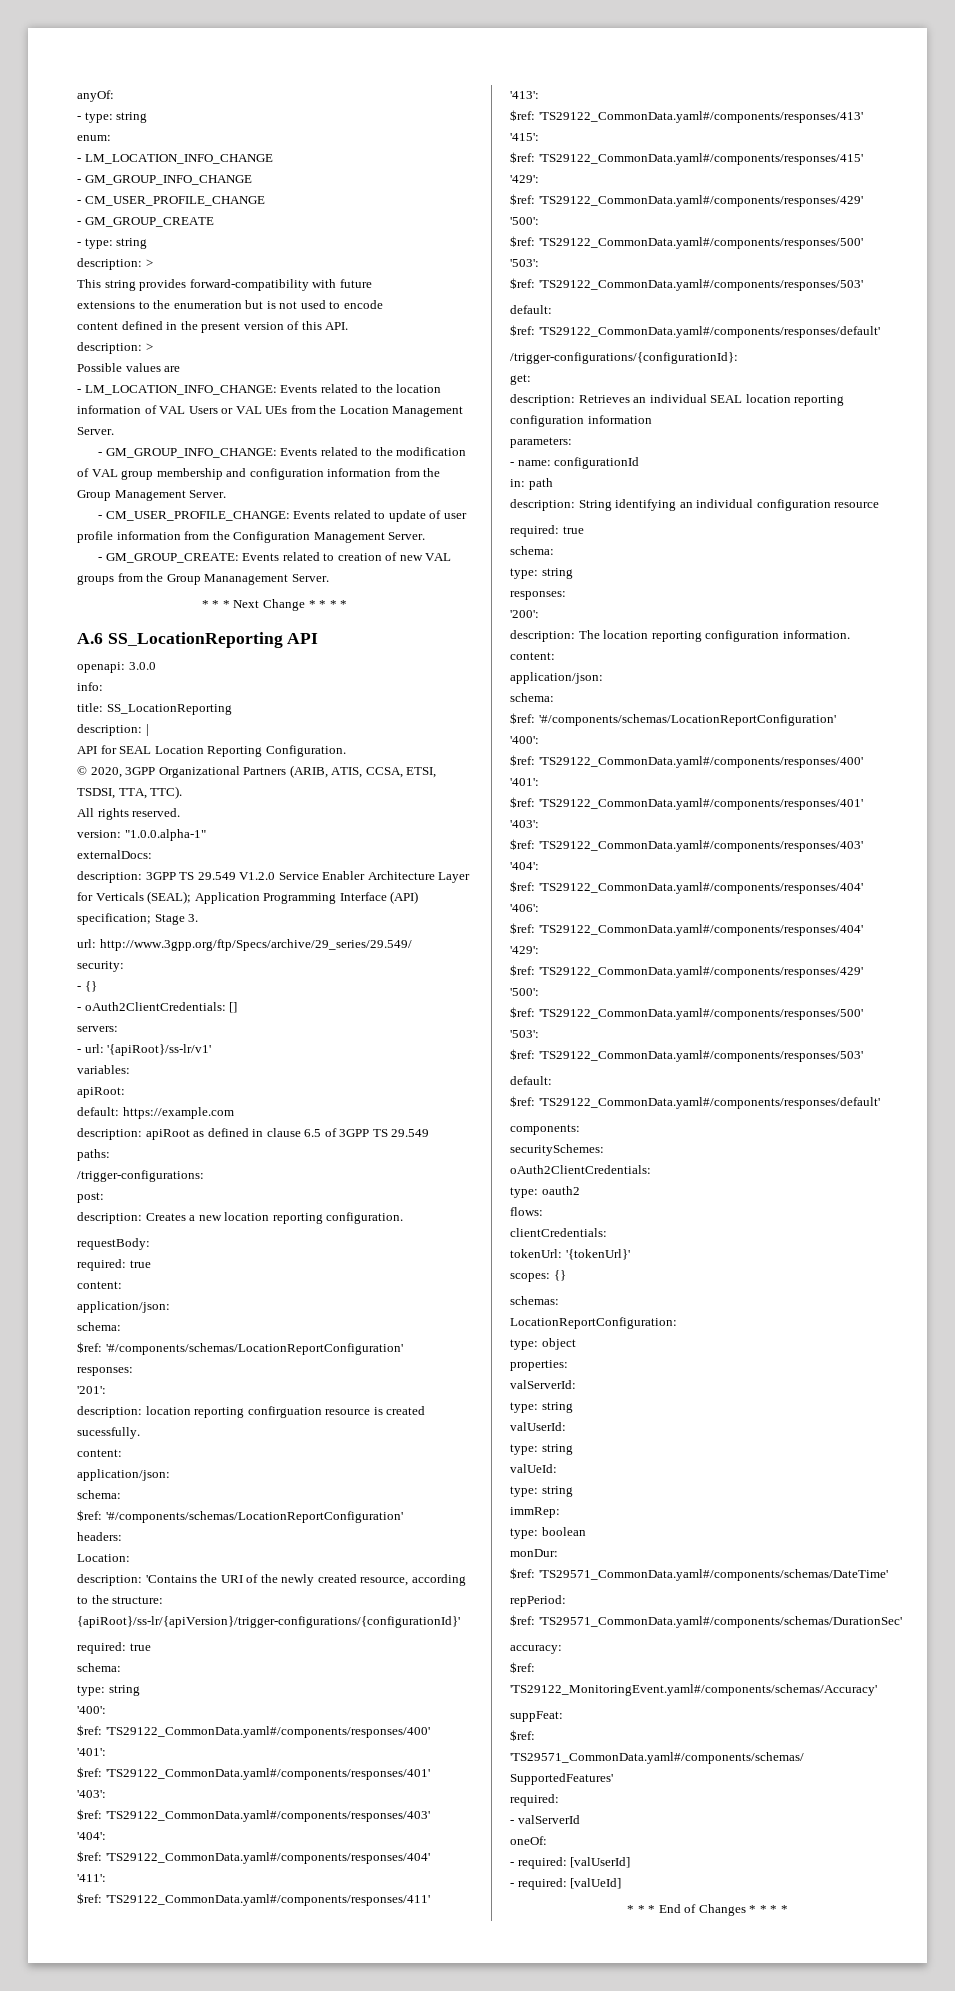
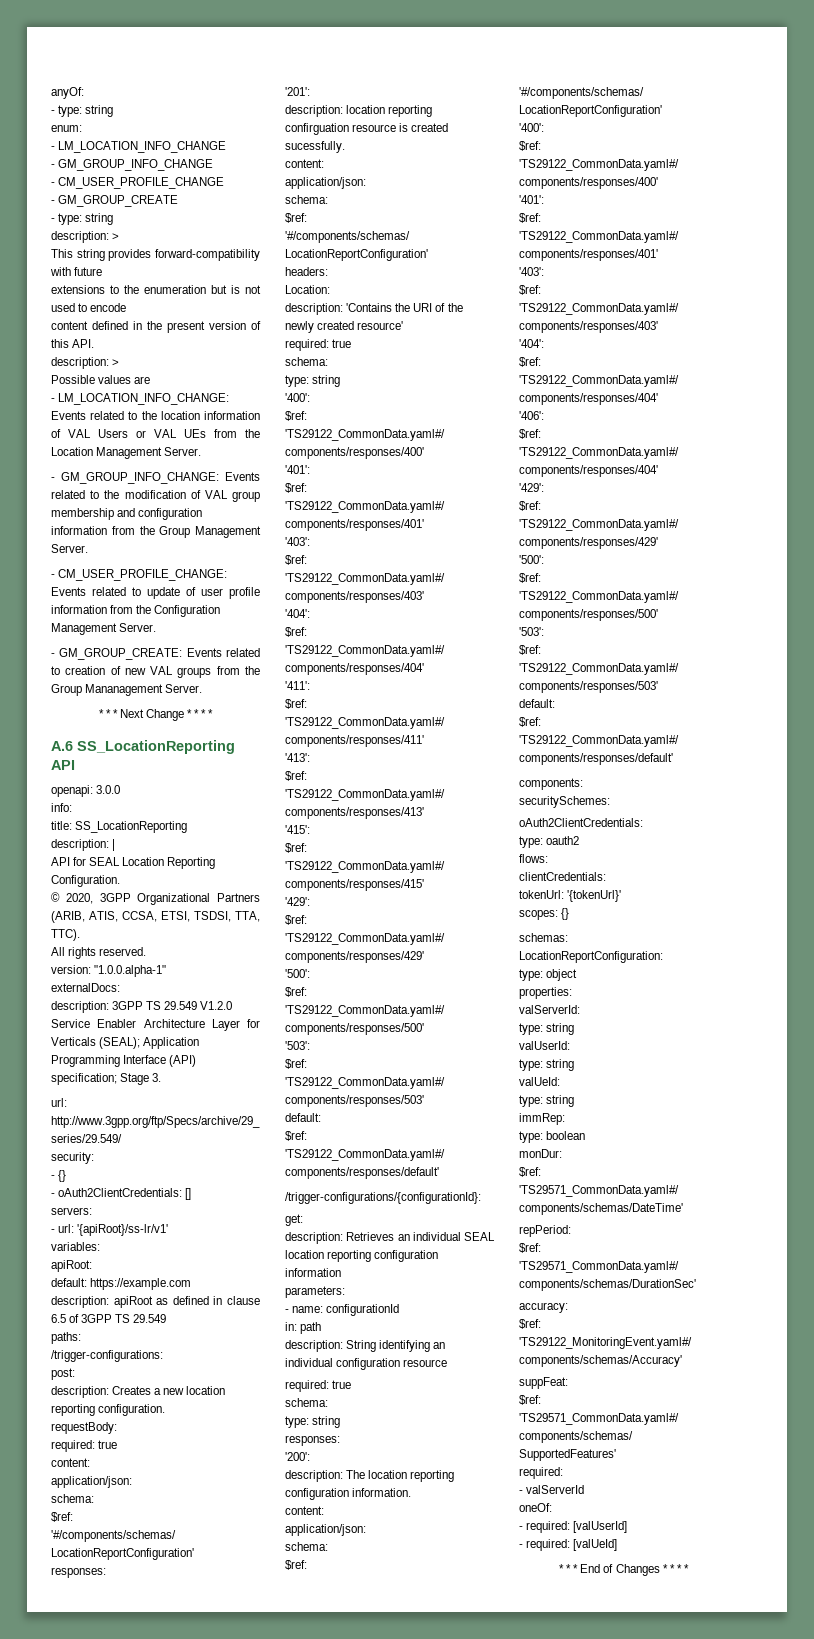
- description: 'Contains the URI of the newly created resource, according to the structure: {apiRoot}/ss-lr/{apiVersion}/trigger-configurations/{configurationId}'
+ description: 'Contains the URI of the newly created resource'

